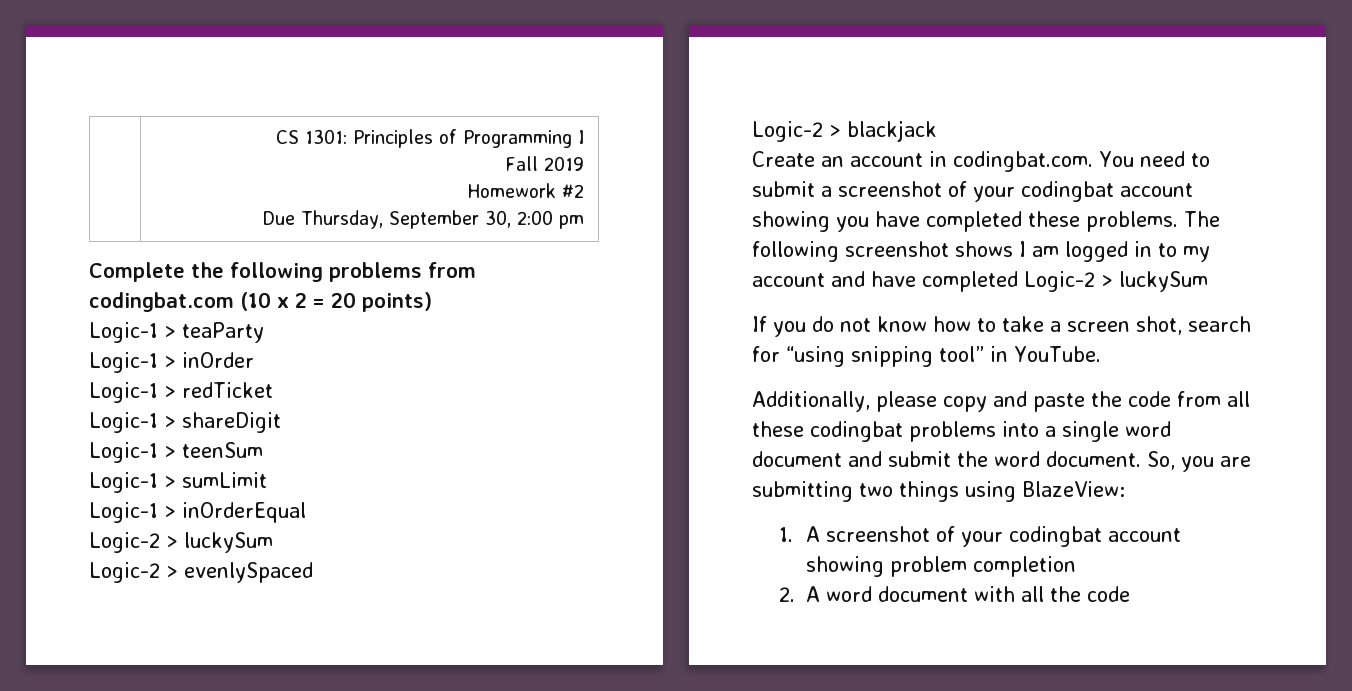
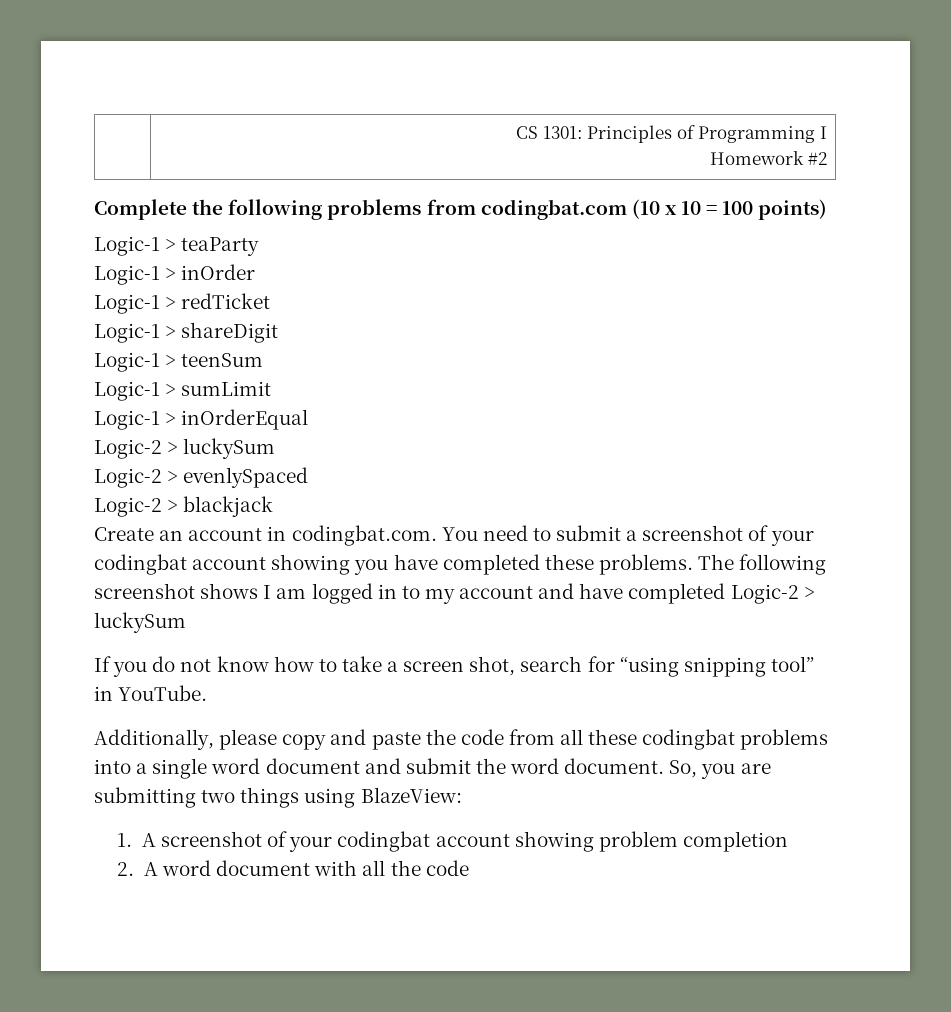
  | CS 1301: Principles of Programming I
- Fall 2019
  Homework #2
- Due Thursday, September 30, 2:00 pm
- Complete the following problems from codingbat.com (10 x 2 = 20 points)
+ Complete the following problems from codingbat.com (10 x 10 = 100 points)

